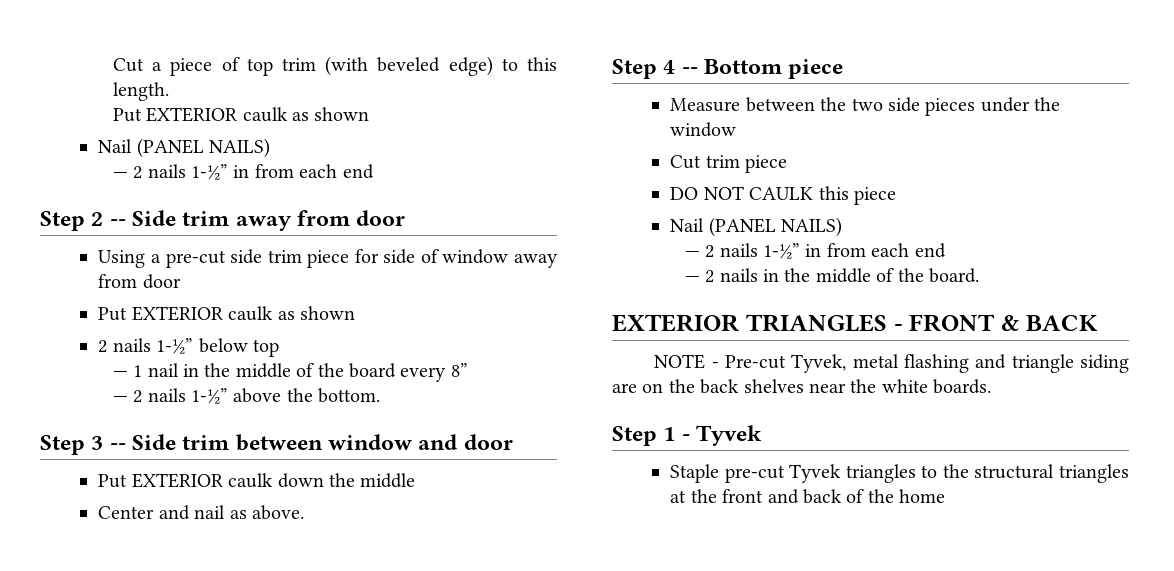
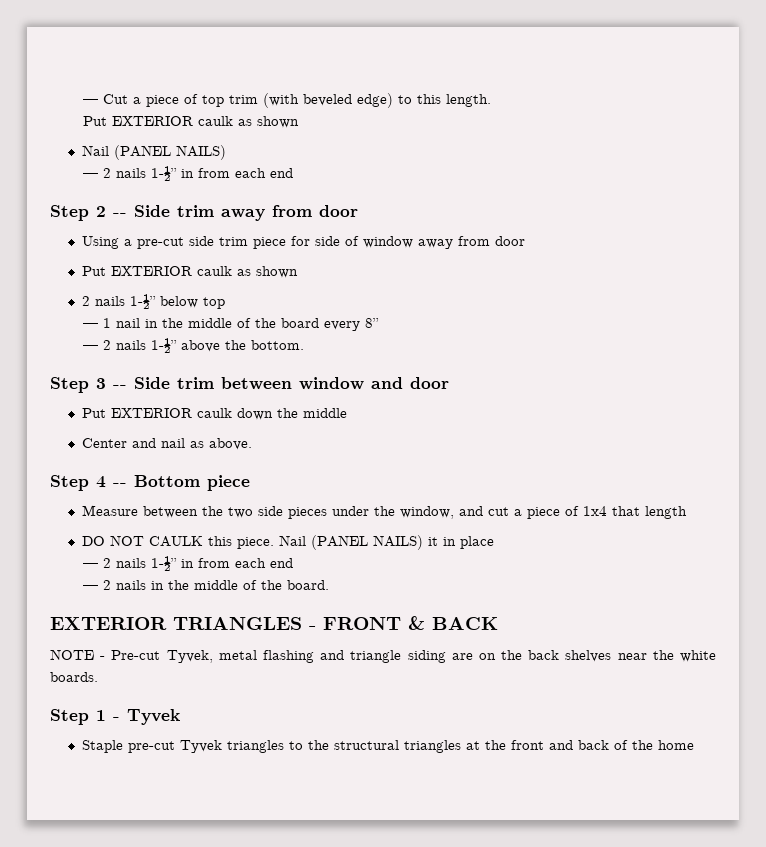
- Cut a piece of top trim (with beveled edge) to this length.
+ — Cut a piece of top trim (with beveled edge) to this length.
- Measure between the two side pieces under the window
- Cut trim piece
+ Measure between the two side pieces under the window, and cut a piece of 1x4 that length
- DO NOT CAULK this piece
- Nail (PANEL NAILS)
+ DO NOT CAULK this piece. Nail (PANEL NAILS) it in place

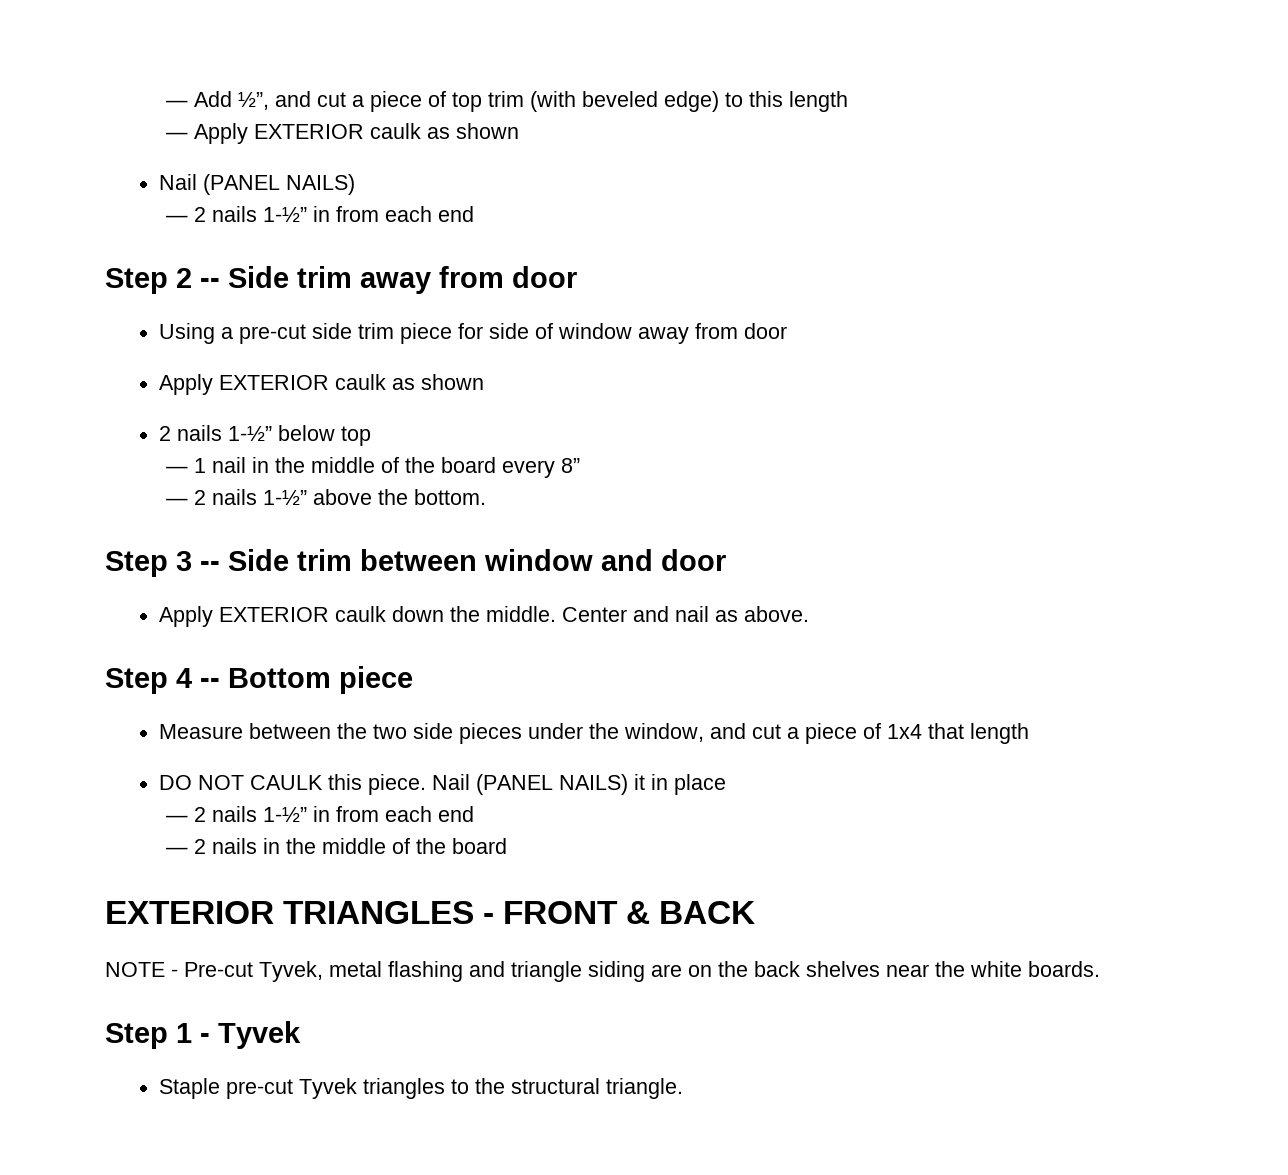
- — Cut a piece of top trim (with beveled edge) to this length.
- Put EXTERIOR caulk as shown
+ — Add ½”, and cut a piece of top trim (with beveled edge) to this length
+ — Apply EXTERIOR caulk as shown
  Using a pre-cut side trim piece for side of window away from door
- Put EXTERIOR caulk as shown
+ Apply EXTERIOR caulk as shown
- Put EXTERIOR caulk down the middle
- Center and nail as above.
+ Apply EXTERIOR caulk down the middle. Center and nail as above.
- — 2 nails in the middle of the board.
+ — 2 nails in the middle of the board
- Staple pre-cut Tyvek triangles to the structural triangles at the front and back of the home
+ Staple pre-cut Tyvek triangles to the structural triangle.

